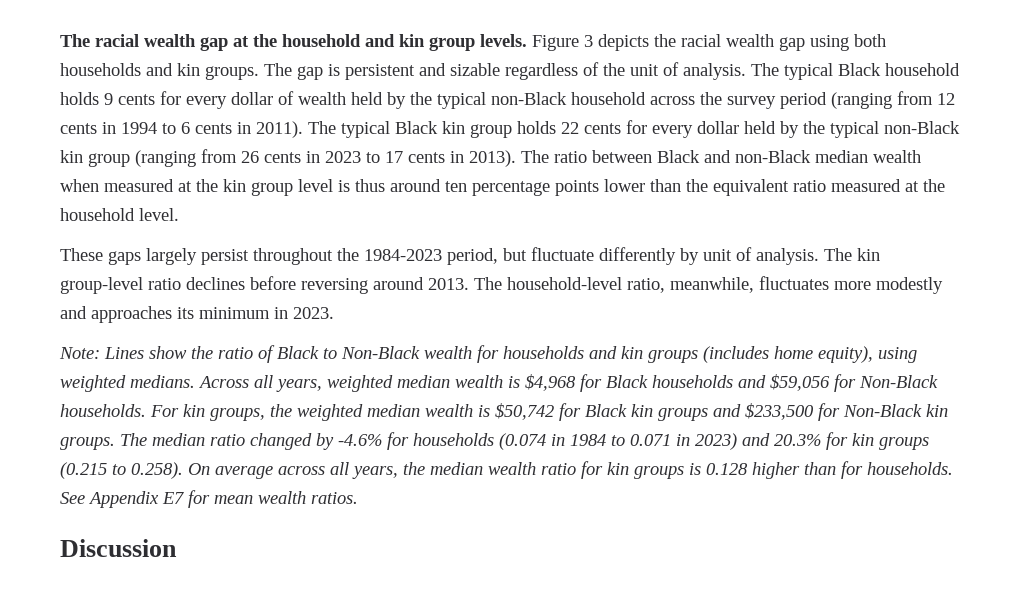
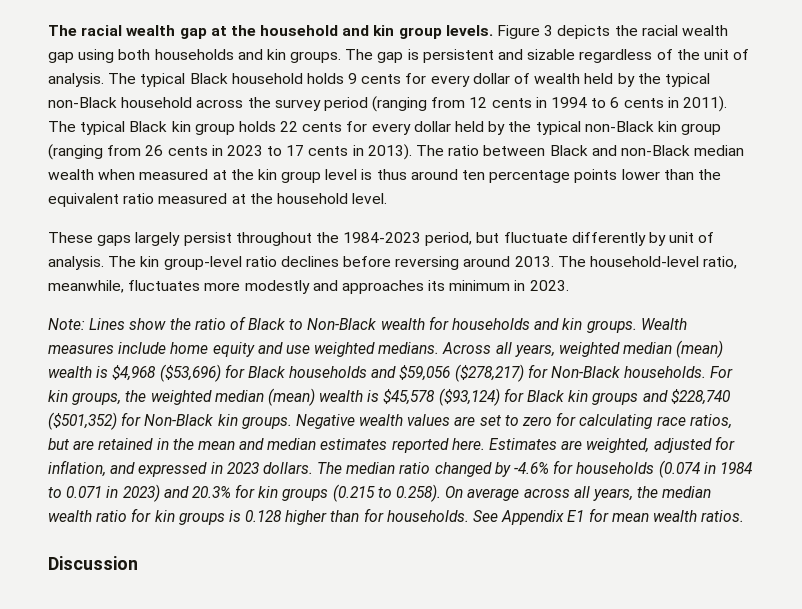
- Note: Lines show the ratio of Black to Non-Black wealth for households and kin groups (includes home equity), using weighted medians.
+ Note: Lines show the ratio of Black to Non-Black wealth for households and kin groups. Wealth measures include home equity and use weighted medians.
- Across all years, weighted median wealth is $4,968 for Black households and $59,056 for Non-Black households.
+ Across all years, weighted median (mean) wealth is $4,968 ($53,696) for Black households and $59,056 ($278,217) for Non-Black households.
- For kin groups, the weighted median wealth is $50,742 for Black kin groups and $233,500 for Non-Black kin groups.
+ For kin groups, the weighted median (mean) wealth is $45,578 ($93,124) for Black kin groups and $228,740 ($501,352) for Non-Black kin groups.
+ Negative wealth values are set to zero for calculating race ratios, but are retained in the mean and median estimates reported here. Estimates are weighted, adjusted for inflation, and expressed in 2023 dollars.
- See Appendix E7 for mean wealth ratios.
+ See Appendix E1 for mean wealth ratios.

